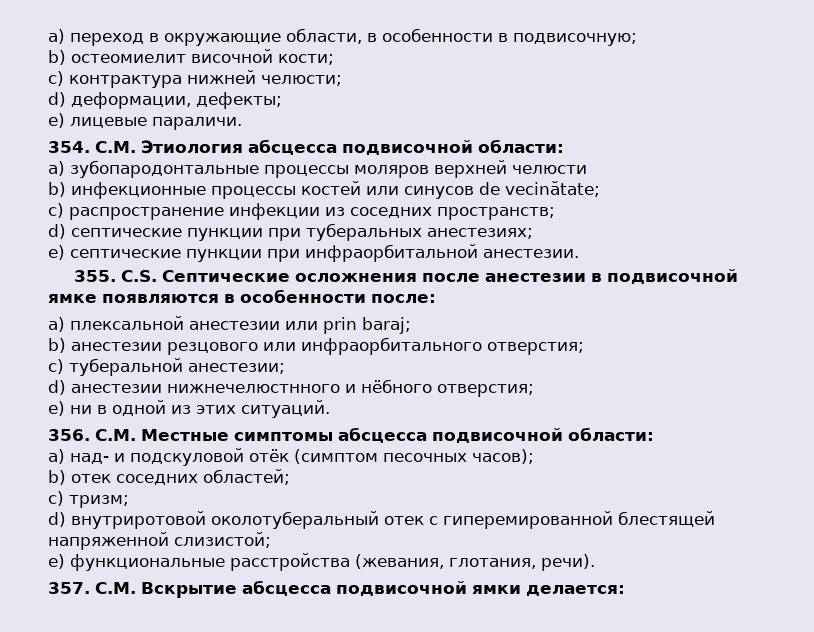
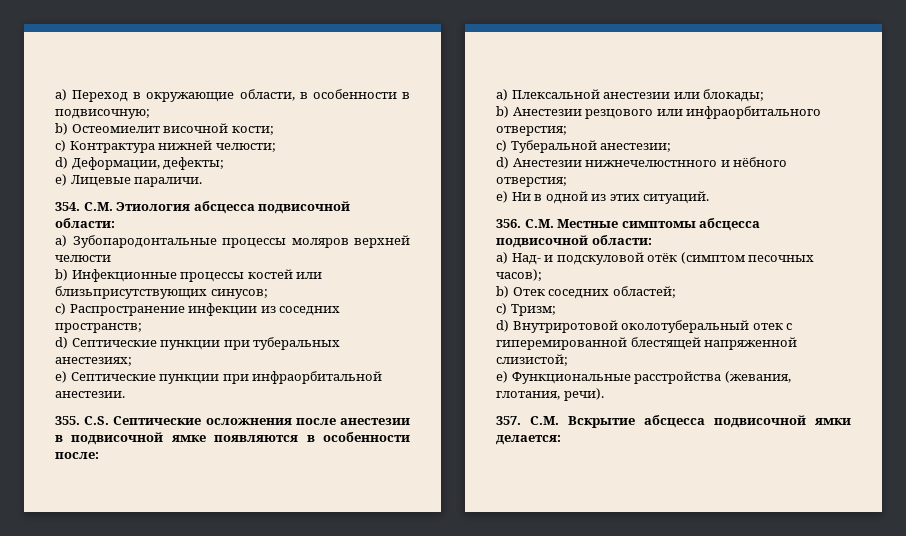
- a) переход в окружающие области, в особенности в подвисочную;
+ a) Переход в окружающие области, в особенности в подвисочную;
- b) остеомиелит височной кости;
+ b) Остеомиелит височной кости;
- c) контрактура нижней челюсти;
+ c) Контрактура нижней челюсти;
- d) деформации, дефекты;
+ d) Деформации, дефекты;
- e) лицевые параличи.
+ e) Лицевые параличи.
- a) зубопародонтальные процессы моляров верхней челюсти
+ a) Зубопародонтальные процессы моляров верхней челюсти
- b) инфекционные процессы костей или синусов de vecinătate;
- c) распространение инфекции из соседних пространств;
+ b) Инфекционные процессы костей или близьприсутствующих синусов;
+ c) Распространение инфекции из соседних пространств;
- d) септические пункции при туберальных анестезиях;
+ d) Септические пункции при туберальных анестезиях;
- e) септические пункции при инфраорбитальной анестезии.
+ e) Септические пункции при инфраорбитальной анестезии.
- a) плексальной анестезии или prin baraj;
- b) анестезии резцового или инфраорбитального отверстия;
+ a) Плексальной анестезии или блокады;
+ b) Анестезии резцового или инфраорбитального отверстия;
- c) туберальной анестезии;
+ c) Туберальной анестезии;
- d) анестезии нижнечелюстнного и нёбного отверстия;
+ d) Анестезии нижнечелюстнного и нёбного отверстия;
- e) ни в одной из этих ситуаций.
+ e) Ни в одной из этих ситуаций.
- a) над- и подскуловой отёк (симптом песочных часов);
+ a) Над- и подскуловой отёк (симптом песочных часов);
- b) отек соседних областей;
+ b) Отек соседних областей;
- c) тризм;
- d) внутриротовой околотуберальный отек с гиперемированной блестящей напряженной слизистой;
+ c) Тризм;
+ d) Внутриротовой околотуберальный отек с гиперемированной блестящей напряженной слизистой;
- e) функциональные расстройства (жевания, глотания, речи).
+ e) Функциональные расстройства (жевания, глотания, речи).

